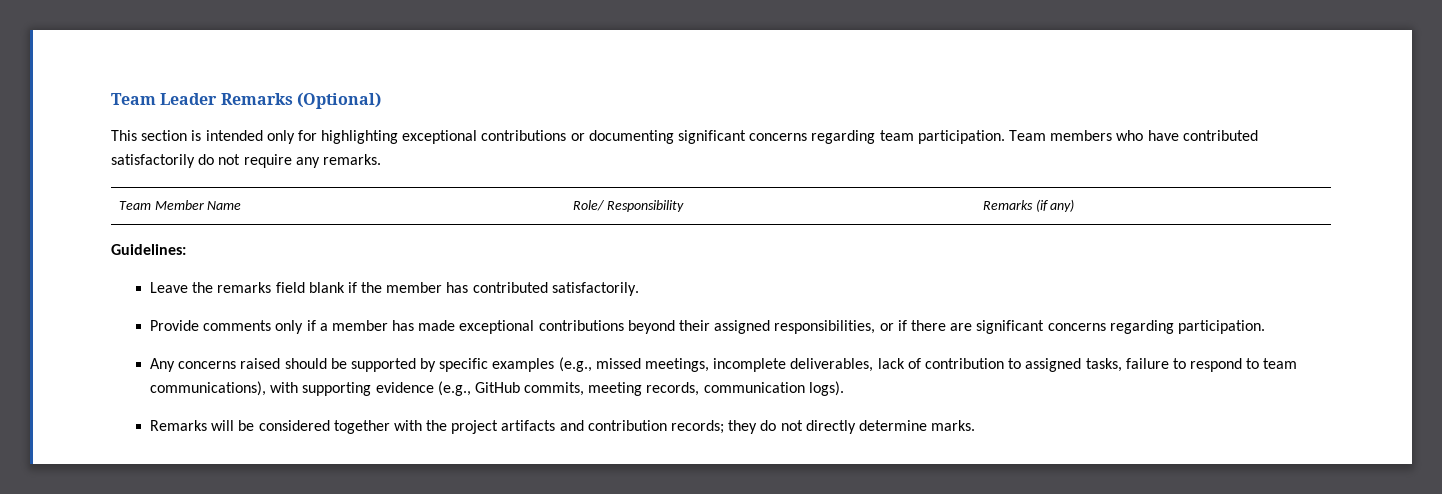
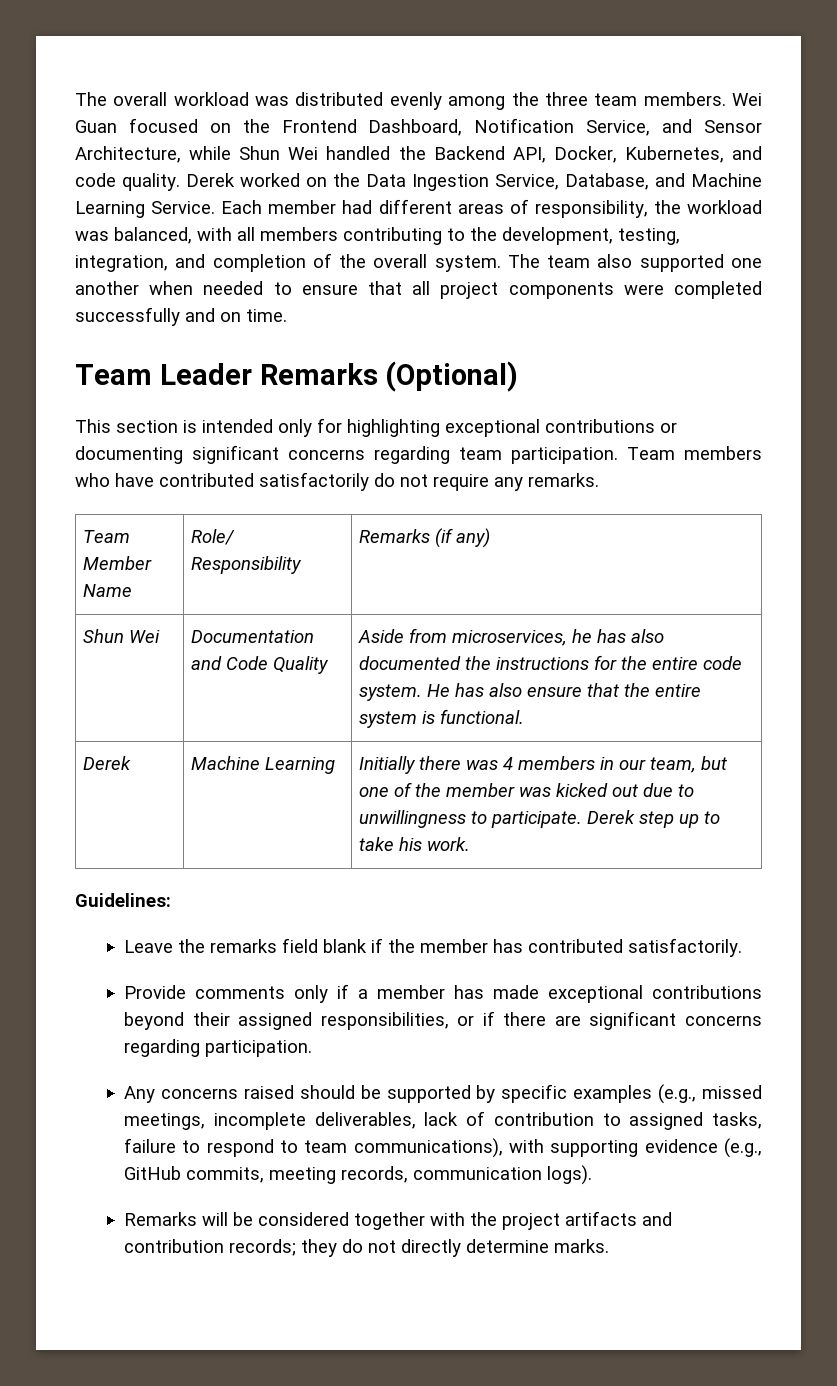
+ The overall workload was distributed evenly among the three team members. Wei Guan focused on the Frontend Dashboard, Notification Service, and Sensor Architecture, while Shun Wei handled the Backend API, Docker, Kubernetes, and code quality. Derek worked on the Data Ingestion Service, Database, and Machine Learning Service. Each member had different areas of responsibility, the workload was balanced, with all members contributing to the development, testing, integration, and completion of the overall system. The team also supported one another when needed to ensure that all project components were completed successfully and on time.
+ Shun Wei | Documentation and Code Quality | Aside from microservices, he has also documented the instructions for the entire code system. He has also ensure that the entire system is functional.
+ Derek | Machine Learning | Initially there was 4 members in our team, but one of the member was kicked out due to unwillingness to participate. Derek step up to take his work.

